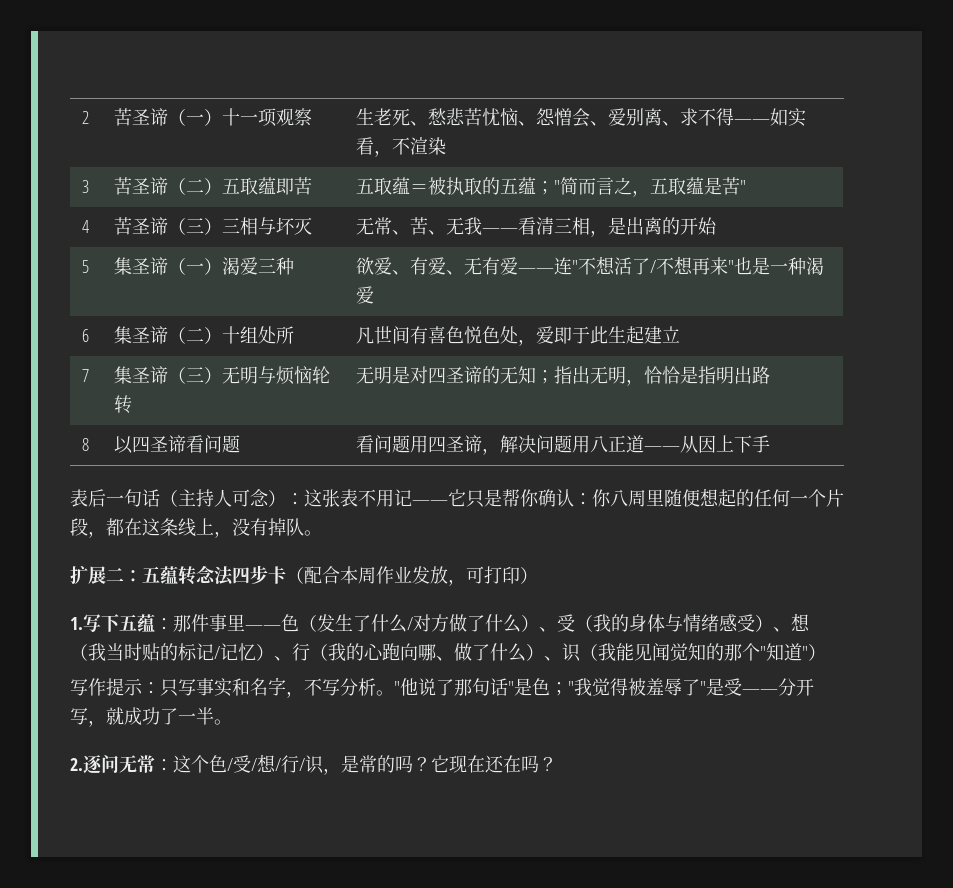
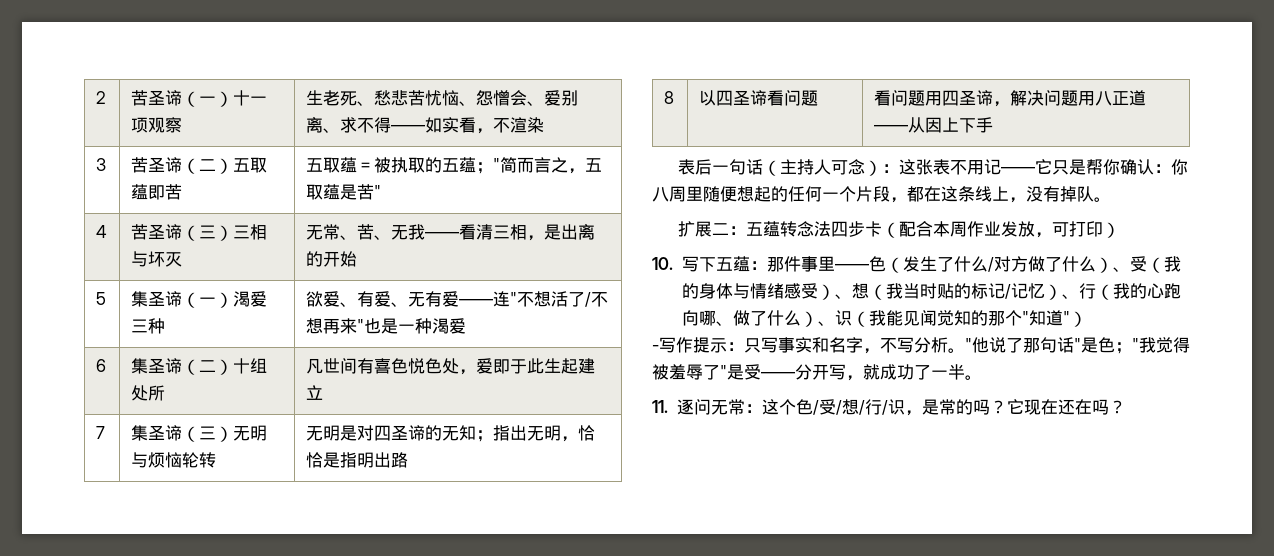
- 1.写下五蕴：那件事里——色（发生了什么/对方做了什么）、受（我的身体与情绪感受）、想（我当时贴的标记/记忆）、行（我的心跑向哪、做了什么）、识（我能见闻觉知的那个"知道"）
+ 10.写下五蕴：那件事里——色（发生了什么/对方做了什么）、受（我的身体与情绪感受）、想（我当时贴的标记/记忆）、行（我的心跑向哪、做了什么）、识（我能见闻觉知的那个"知道"）
- 写作提示：只写事实和名字，不写分析。
+ -写作提示：只写事实和名字，不写分析。
- 2.逐问无常：这个色/受/想/行/识，是常的吗？
+ 11.逐问无常：这个色/受/想/行/识，是常的吗？

